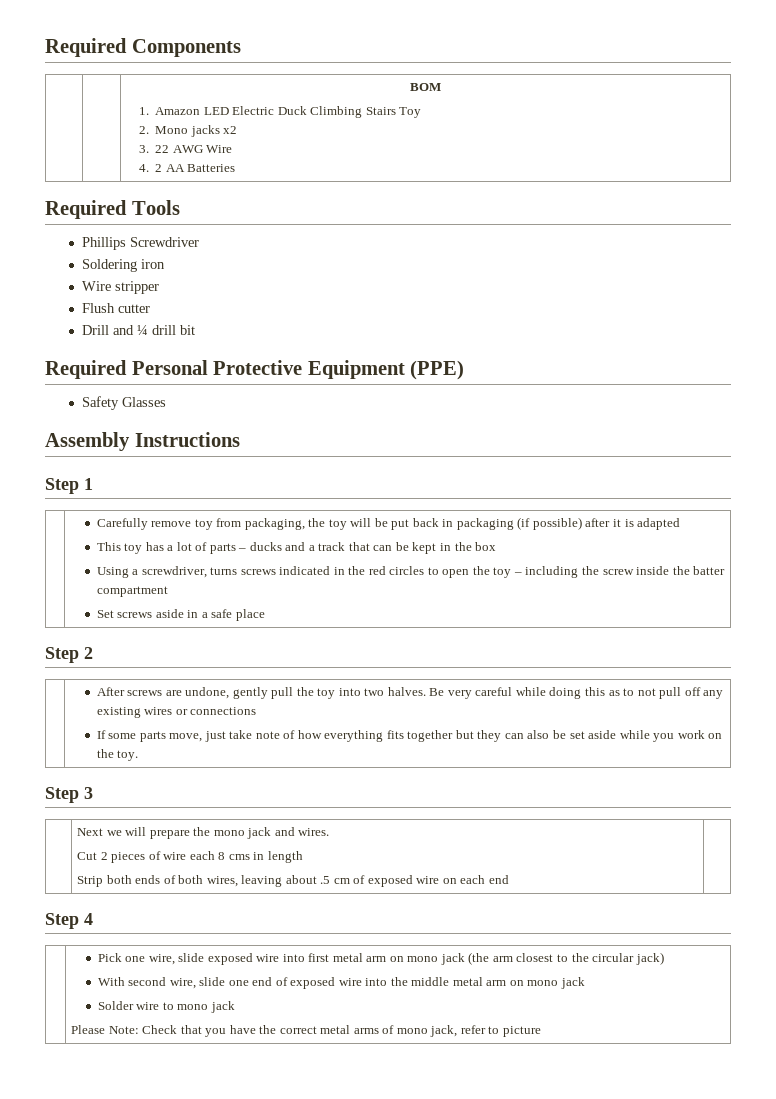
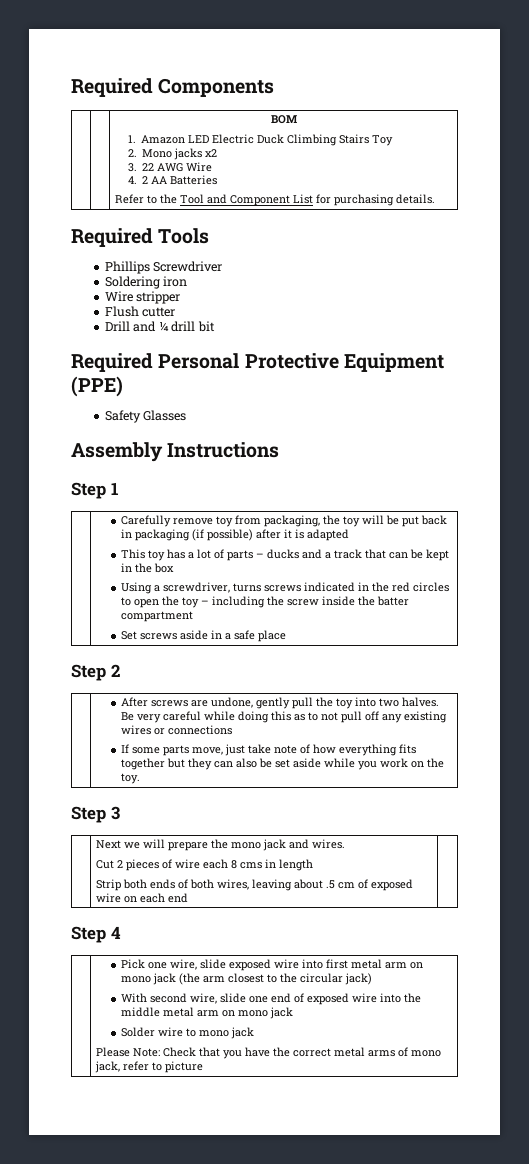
  | | BOM
  1. Amazon LED Electric Duck Climbing Stairs Toy
  2. Mono jacks x2
  3. 22 AWG Wire
  4. 2 AA Batteries
+ Refer to the Tool and Component List for purchasing details.

